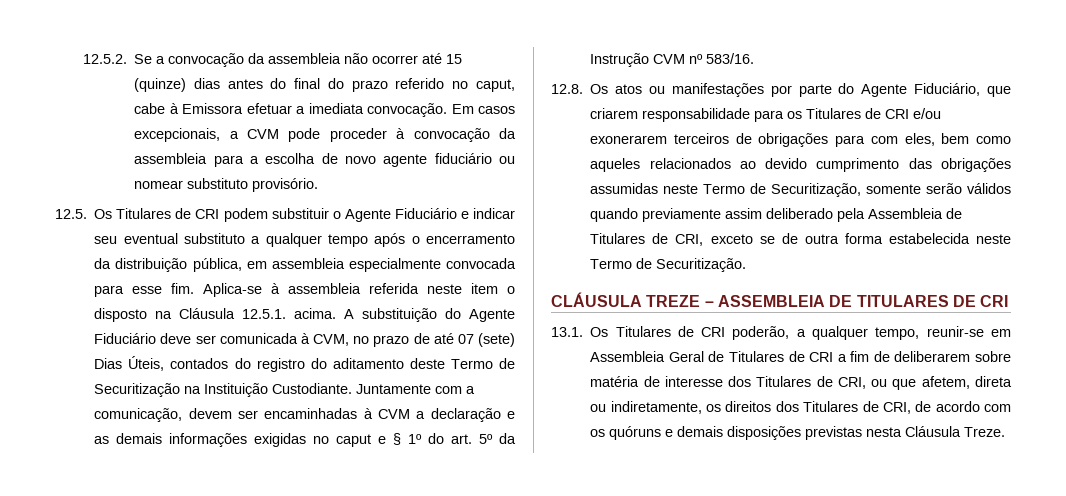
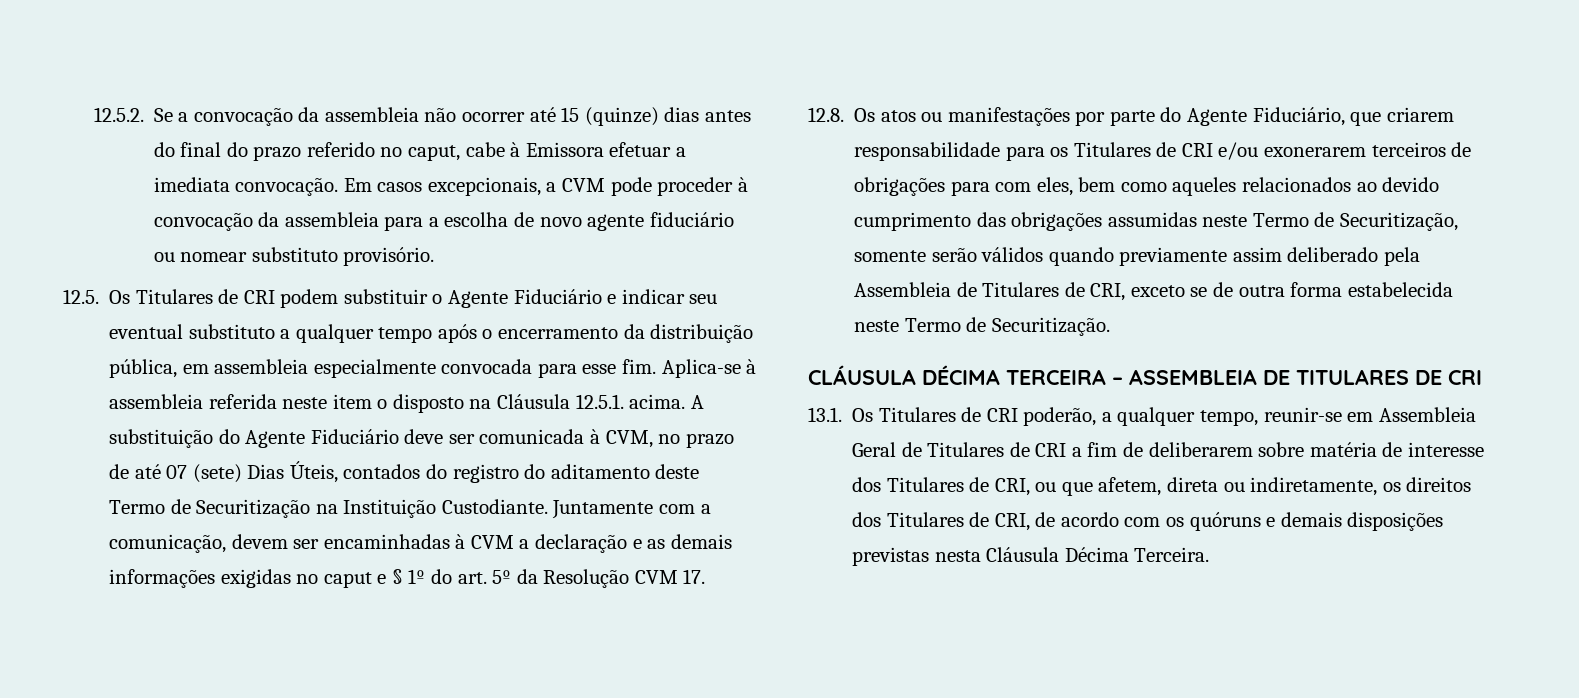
- Juntamente com a comunicação, devem ser encaminhadas à CVM a declaração e as demais informações exigidas no caput e § 1º do art. 5º da Instrução CVM nº 583/16.
+ Juntamente com a comunicação, devem ser encaminhadas à CVM a declaração e as demais informações exigidas no caput e § 1º do art. 5º da Resolução CVM 17.
- CLÁUSULA TREZE – ASSEMBLEIA DE TITULARES DE CRI
+ CLÁUSULA DÉCIMA TERCEIRA – ASSEMBLEIA DE TITULARES DE CRI
- 13.1. Os Titulares de CRI poderão, a qualquer tempo, reunir-se em Assembleia Geral de Titulares de CRI a fim de deliberarem sobre matéria de interesse dos Titulares de CRI, ou que afetem, direta ou indiretamente, os direitos dos Titulares de CRI, de acordo com os quóruns e demais disposições previstas nesta Cláusula Treze.
+ 13.1. Os Titulares de CRI poderão, a qualquer tempo, reunir-se em Assembleia Geral de Titulares de CRI a fim de deliberarem sobre matéria de interesse dos Titulares de CRI, ou que afetem, direta ou indiretamente, os direitos dos Titulares de CRI, de acordo com os quóruns e demais disposições previstas nesta Cláusula Décima Terceira.

